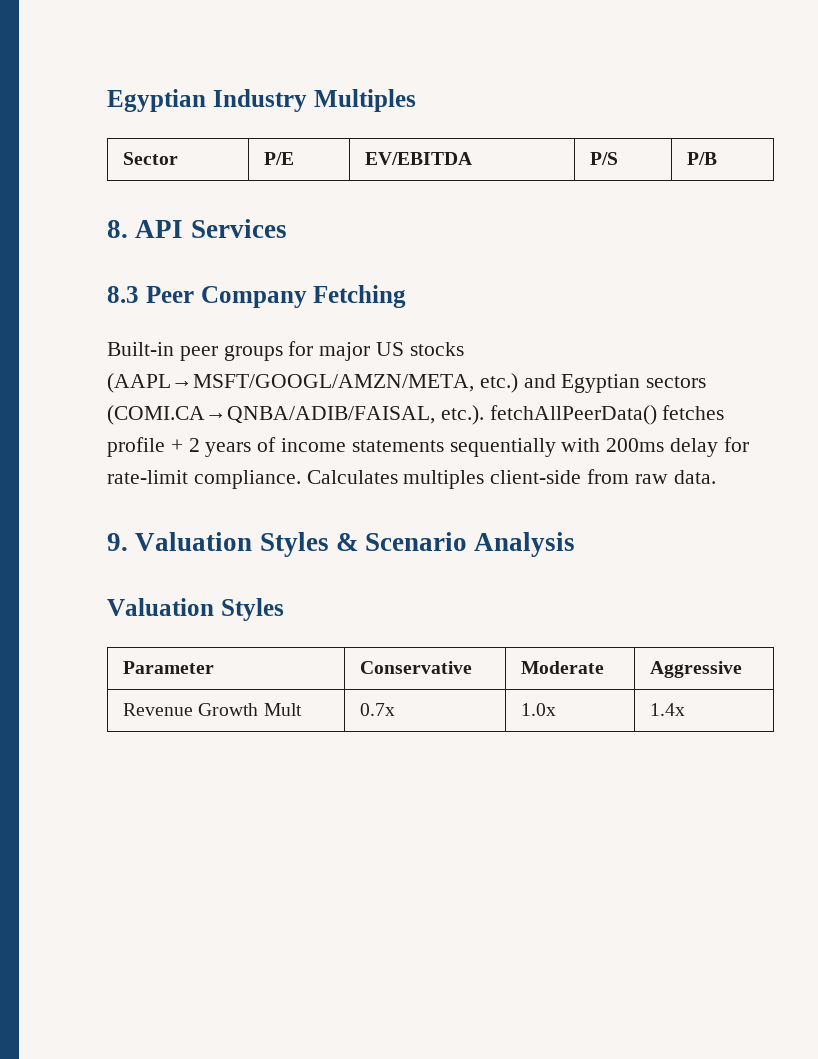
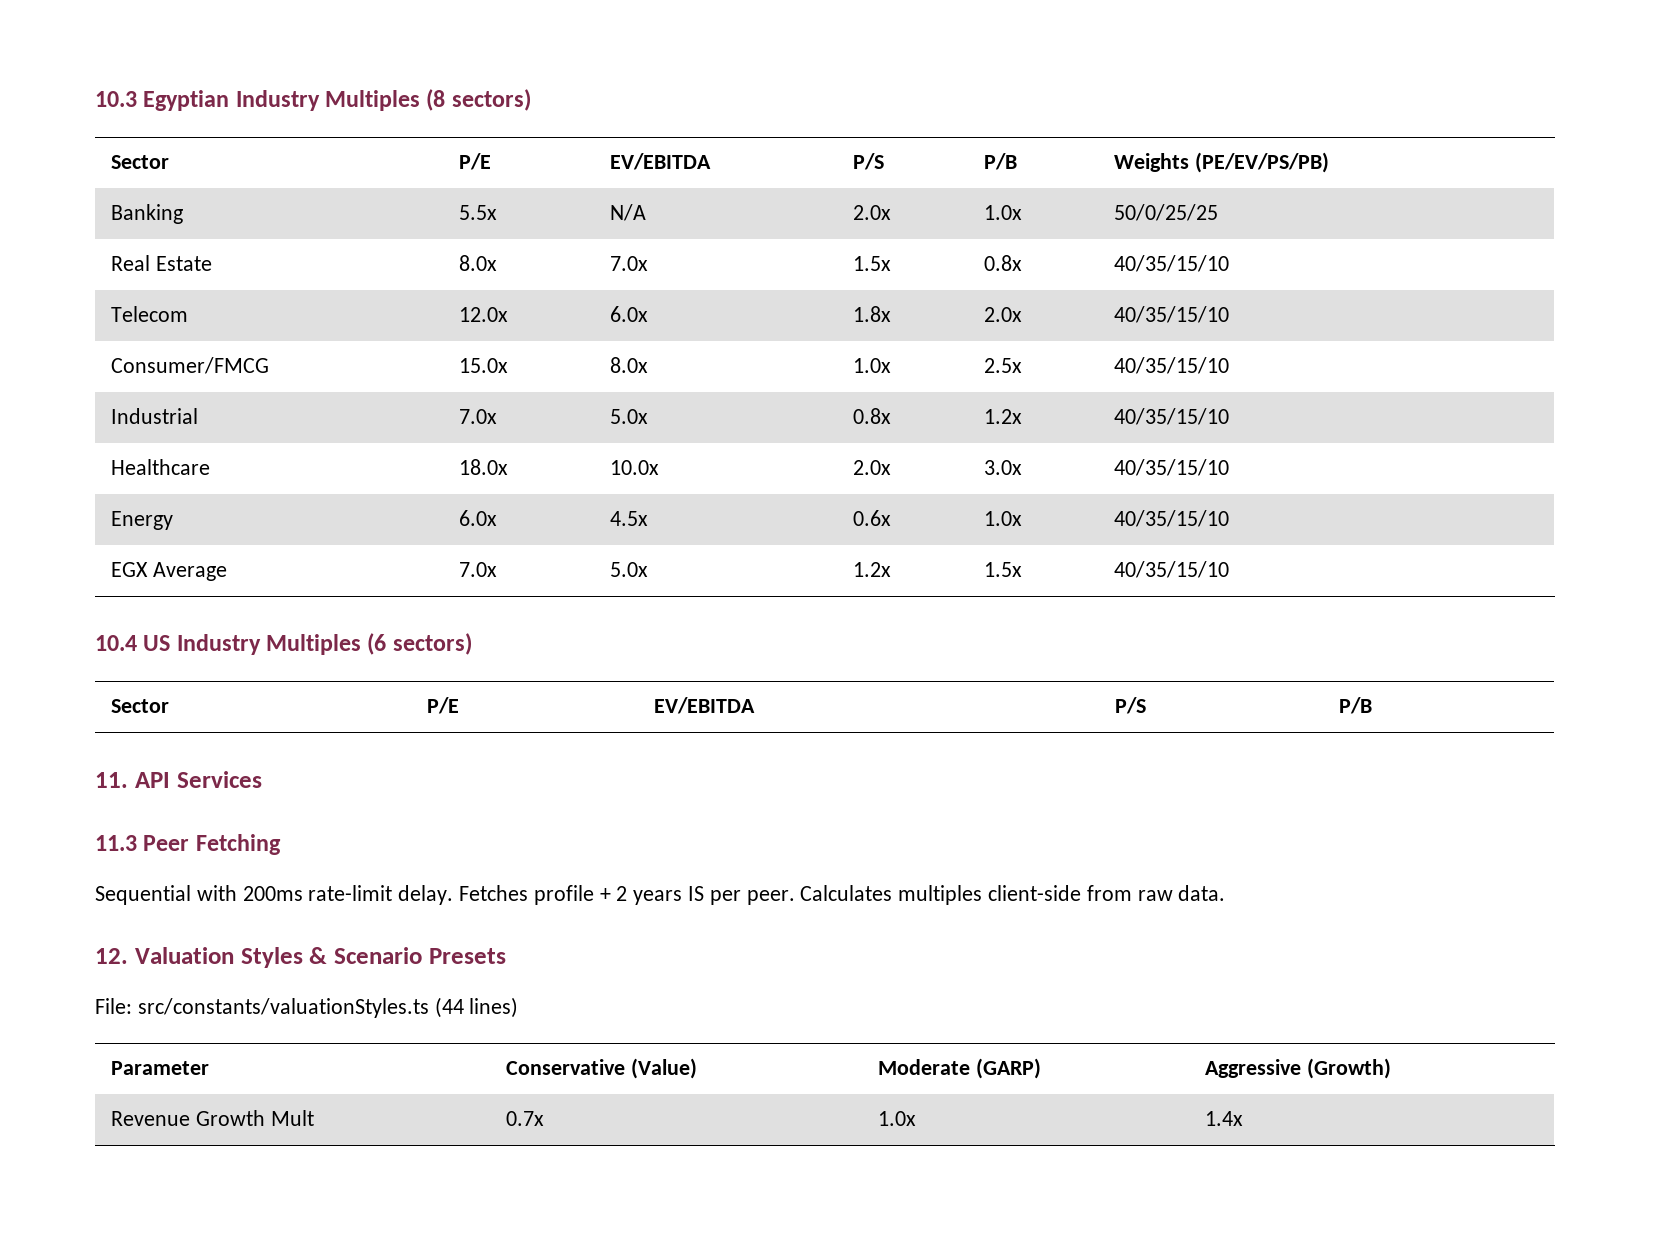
- Egyptian Industry Multiples
+ 10.3 Egyptian Industry Multiples (8 sectors)
+ Sector | P/E | EV/EBITDA | P/S | P/B | Weights (PE/EV/PS/PB)
+ Banking | 5.5x | N/A | 2.0x | 1.0x | 50/0/25/25
+ Real Estate | 8.0x | 7.0x | 1.5x | 0.8x | 40/35/15/10
+ Telecom | 12.0x | 6.0x | 1.8x | 2.0x | 40/35/15/10
+ Consumer/FMCG | 15.0x | 8.0x | 1.0x | 2.5x | 40/35/15/10
+ Industrial | 7.0x | 5.0x | 0.8x | 1.2x | 40/35/15/10
+ Healthcare | 18.0x | 10.0x | 2.0x | 3.0x | 40/35/15/10
+ Energy | 6.0x | 4.5x | 0.6x | 1.0x | 40/35/15/10
+ EGX Average | 7.0x | 5.0x | 1.2x | 1.5x | 40/35/15/10
+ 10.4 US Industry Multiples (6 sectors)
- 8. API Services
+ 11. API Services
- 8.3 Peer Company Fetching
- Built-in peer groups for major US stocks (AAPL→MSFT/GOOGL/AMZN/META, etc.) and Egyptian sectors (COMI.CA→QNBA/ADIB/FAISAL, etc.). fetchAllPeerData() fetches profile + 2 years of income statements sequentially with 200ms delay for rate-limit compliance.
+ 11.3 Peer Fetching
+ Sequential with 200ms rate-limit delay. Fetches profile + 2 years IS per peer.
- 9. Valuation Styles & Scenario Analysis
- Valuation Styles
+ 12. Valuation Styles & Scenario Presets
+ File: src/constants/valuationStyles.ts (44 lines)
- Parameter | Conservative | Moderate | Aggressive
+ Parameter | Conservative (Value) | Moderate (GARP) | Aggressive (Growth)

